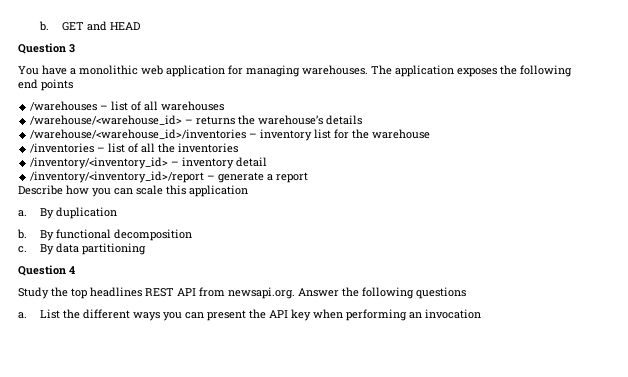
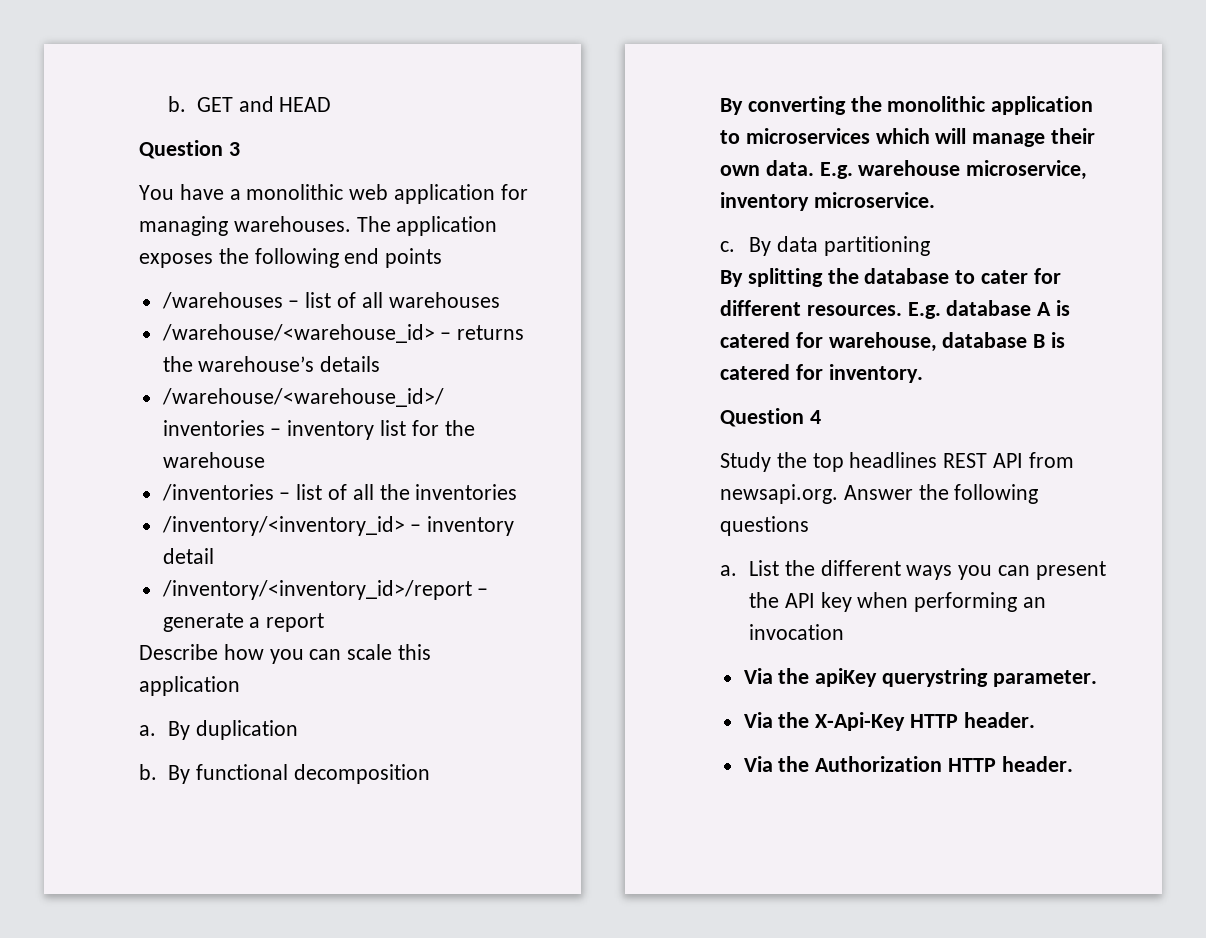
+ By converting the monolithic application to microservices which will manage their own data. E.g. warehouse microservice, inventory microservice.
  c. By data partitioning
+ By splitting the database to cater for different resources. E.g. database A is catered for warehouse, database B is catered for inventory.
+ Via the apiKey querystring parameter.
+ Via the X-Api-Key HTTP header.
+ Via the Authorization HTTP header.

